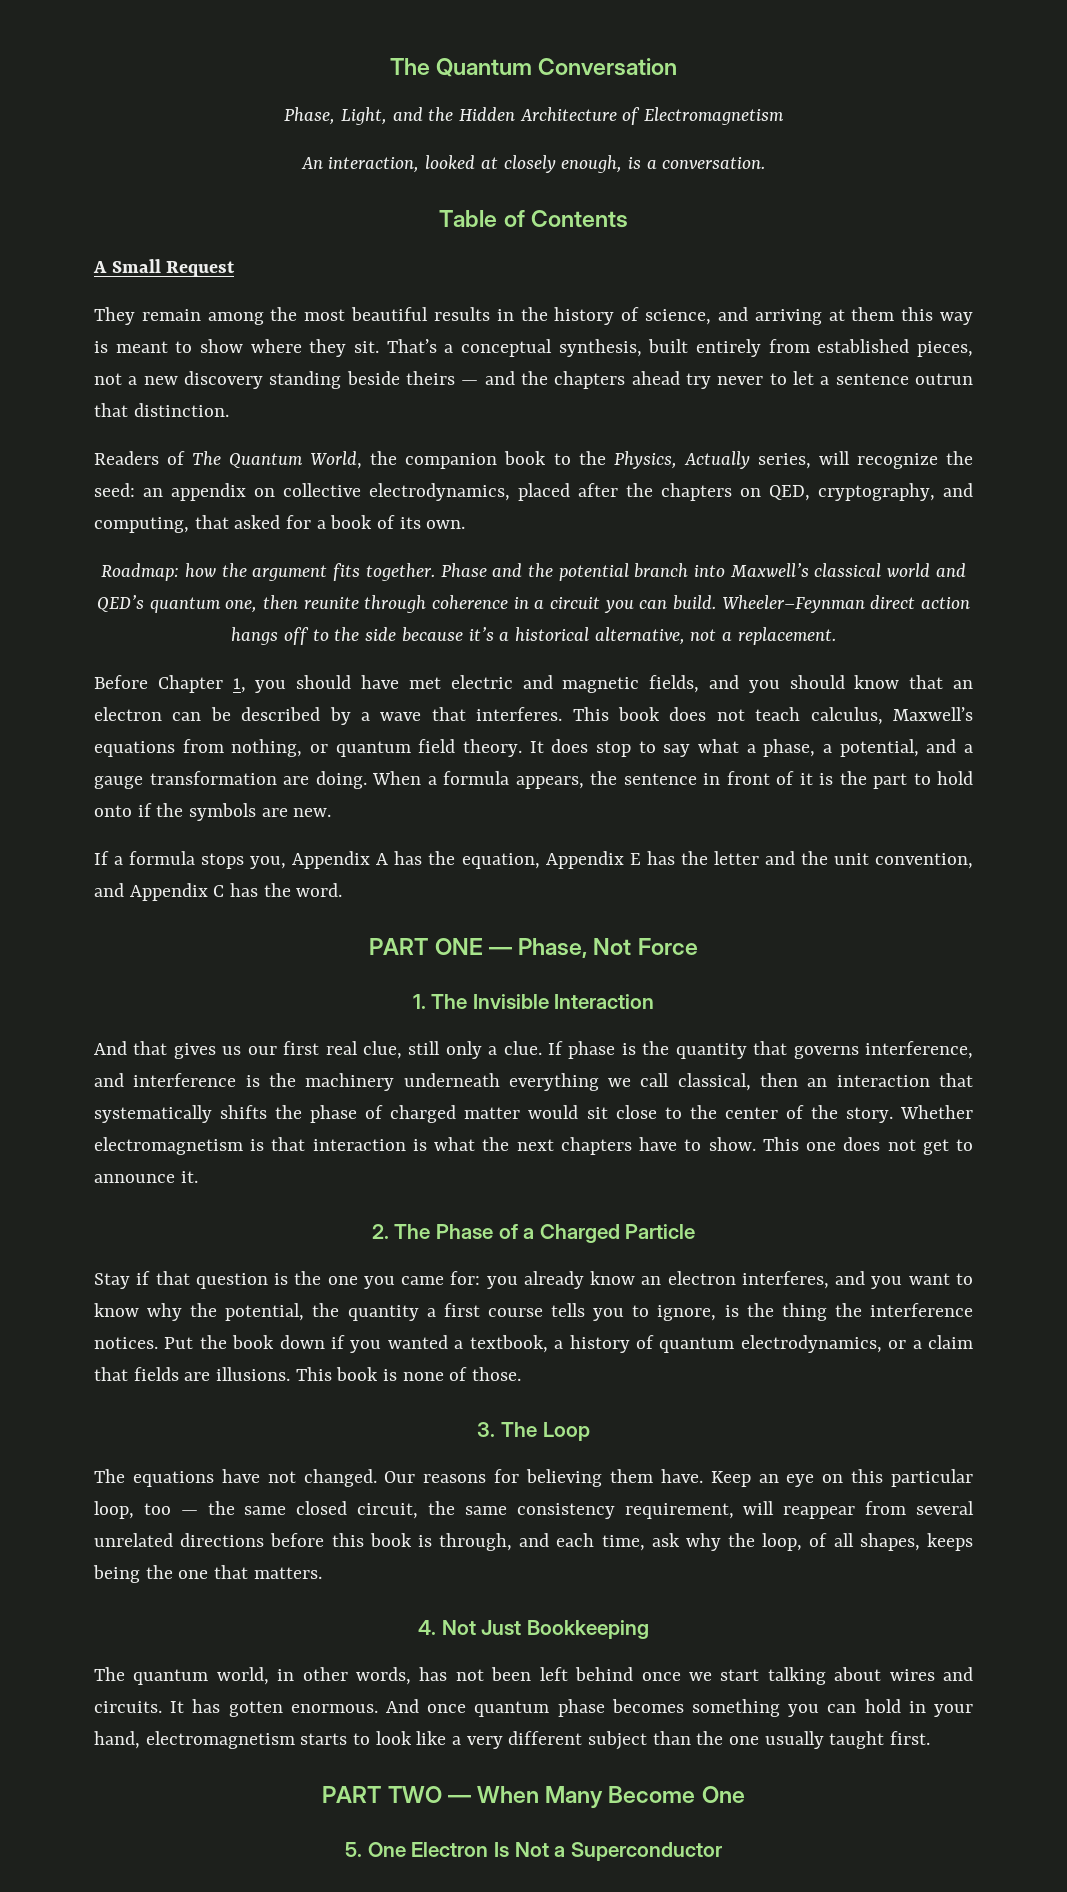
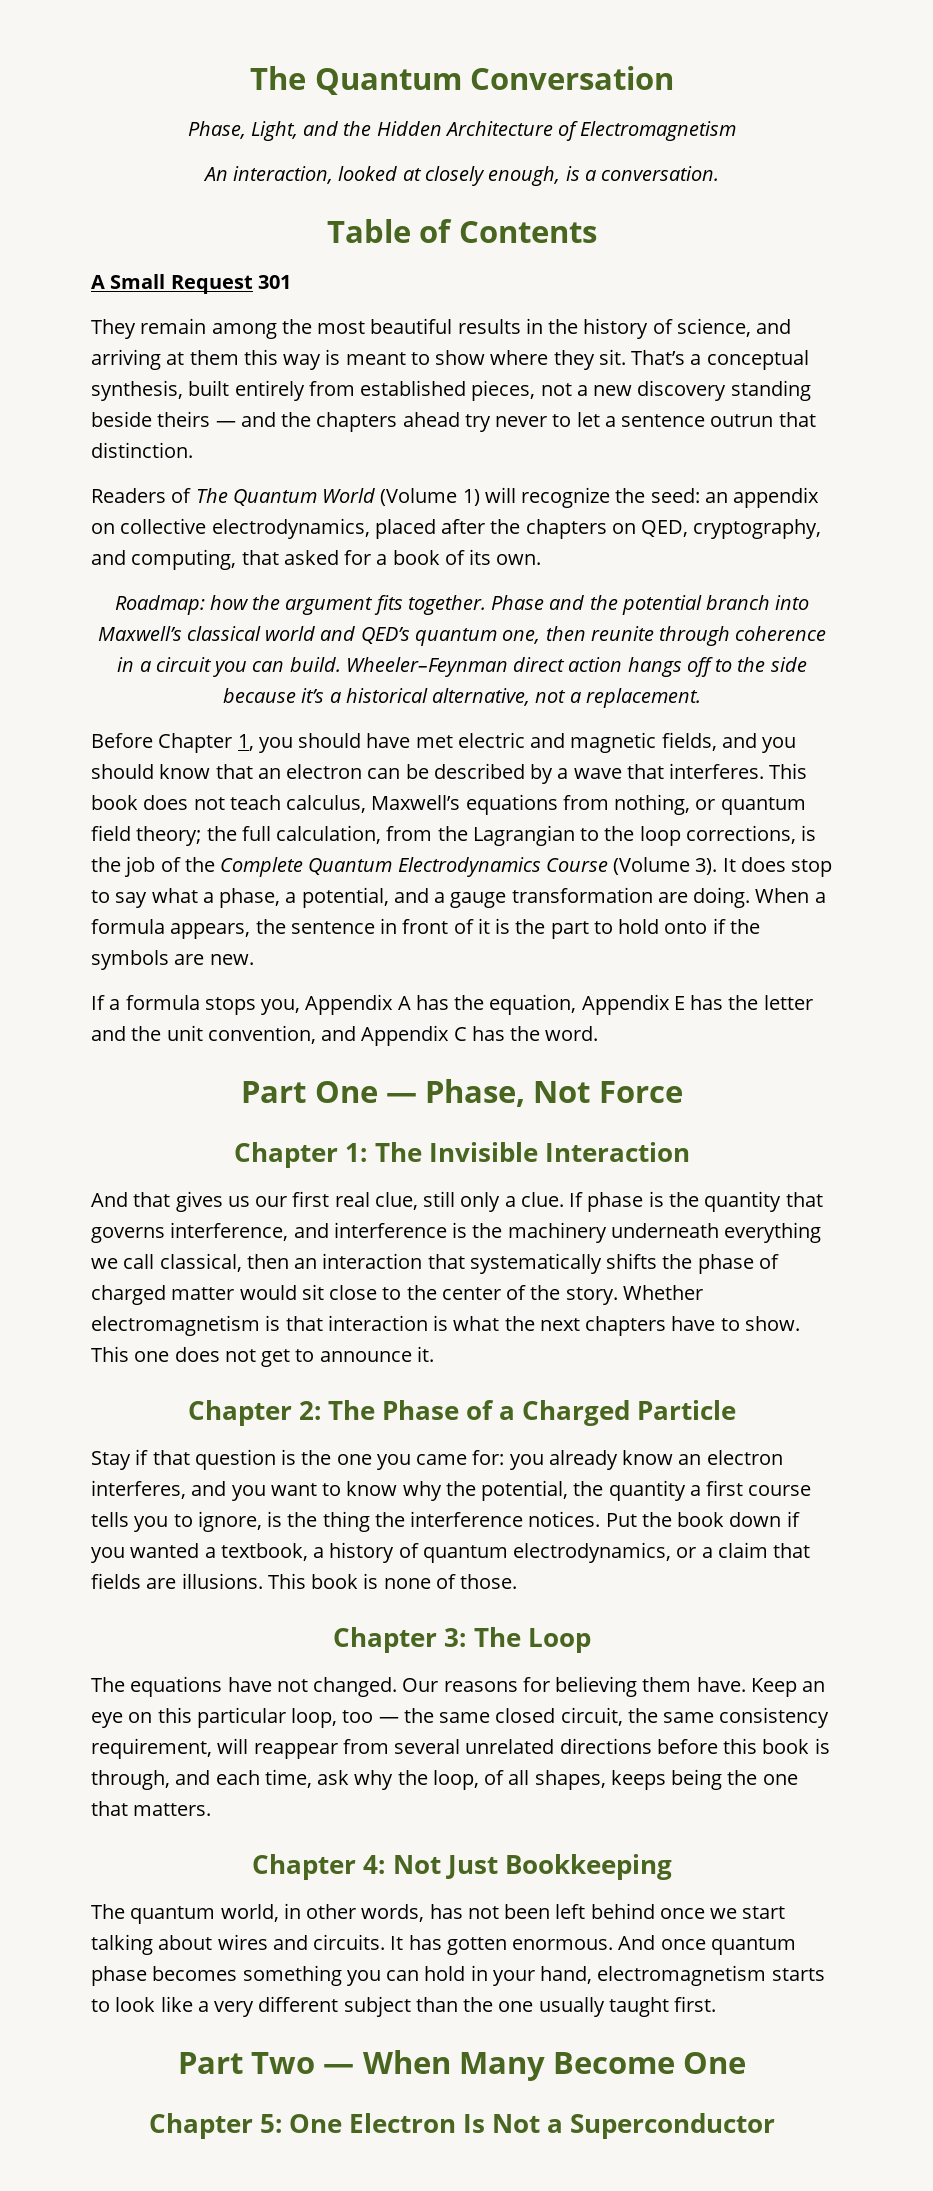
- A Small Request
+ A Small Request 301
- Readers of The Quantum World, the companion book to the Physics, Actually series, will recognize the seed: an appendix on collective electrodynamics, placed after the chapters on QED, cryptography, and computing, that asked for a book of its own.
+ Readers of The Quantum World (Volume 1) will recognize the seed: an appendix on collective electrodynamics, placed after the chapters on QED, cryptography, and computing, that asked for a book of its own.
- This book does not teach calculus, Maxwell’s equations from nothing, or quantum field theory.
+ This book does not teach calculus, Maxwell’s equations from nothing, or quantum field theory; the full calculation, from the Lagrangian to the loop corrections, is the job of the Complete Quantum Electrodynamics Course (Volume 3).
- PART ONE — Phase, Not Force
+ Part One — Phase, Not Force
- 1. The Invisible Interaction
+ Chapter 1: The Invisible Interaction
- 2. The Phase of a Charged Particle
+ Chapter 2: The Phase of a Charged Particle
- 3. The Loop
+ Chapter 3: The Loop
- 4. Not Just Bookkeeping
+ Chapter 4: Not Just Bookkeeping
- PART TWO — When Many Become One
+ Part Two — When Many Become One
- 5. One Electron Is Not a Superconductor
+ Chapter 5: One Electron Is Not a Superconductor

